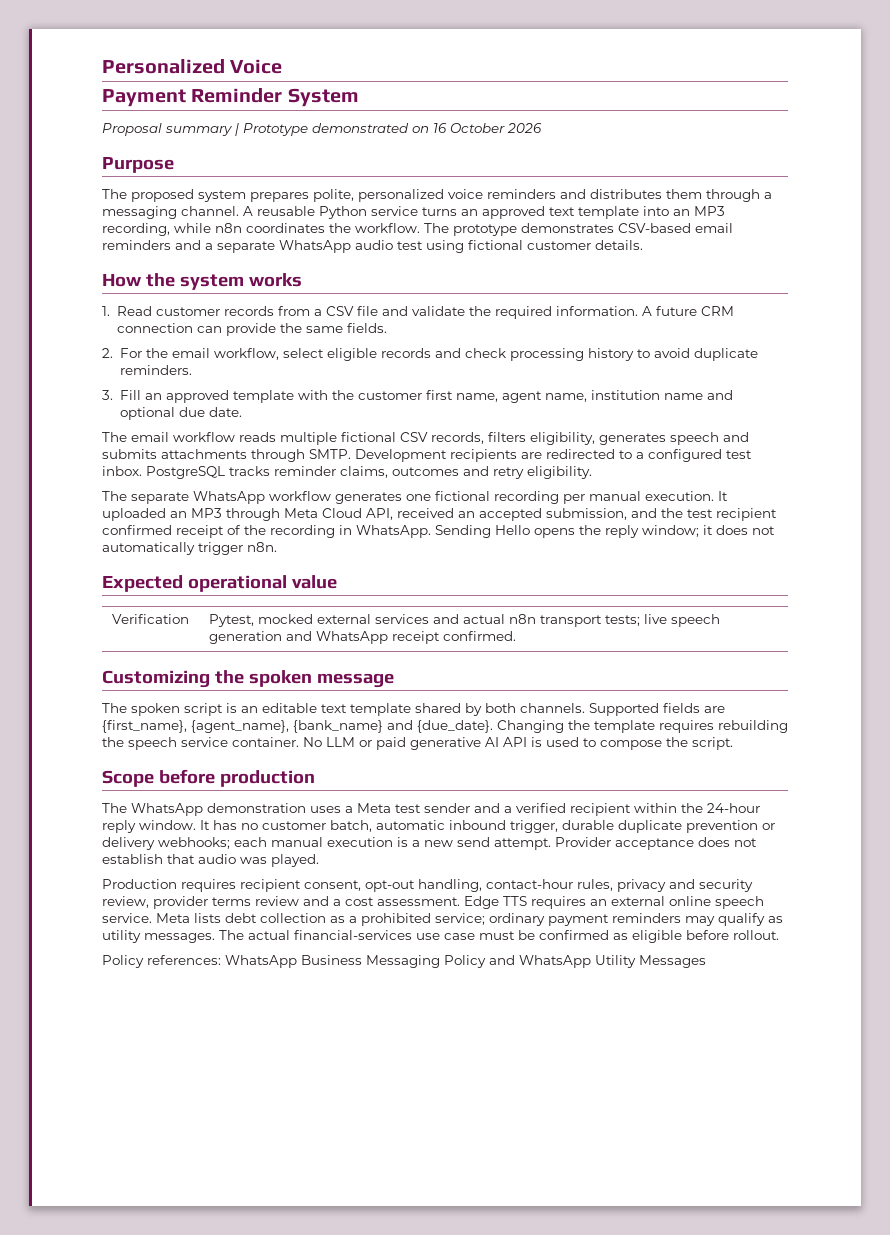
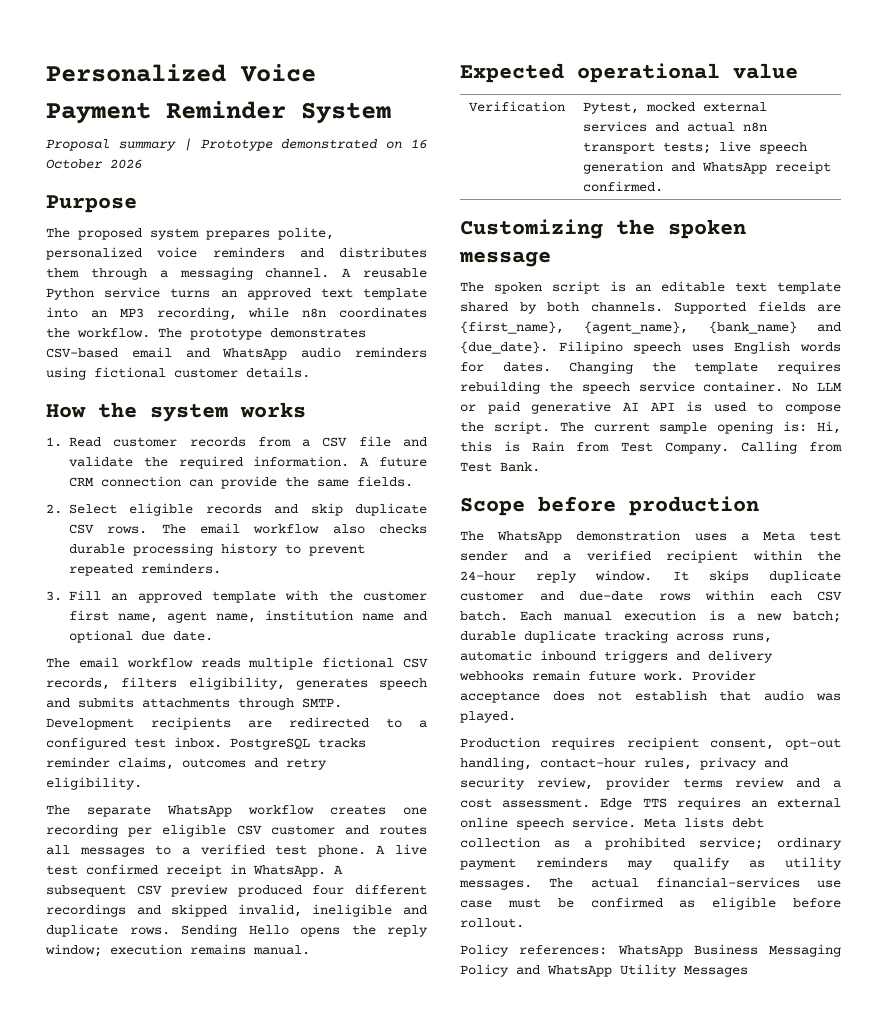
- The prototype demonstrates CSV-based email reminders and a separate WhatsApp audio test using fictional customer details.
+ The prototype demonstrates CSV-based email and WhatsApp audio reminders using fictional customer details.
- 2. For the email workflow, select eligible records and check processing history to avoid duplicate reminders.
+ 2. Select eligible records and skip duplicate CSV rows. The email workflow also checks durable processing history to prevent repeated reminders.
- The separate WhatsApp workflow generates one fictional recording per manual execution. It uploaded an MP3 through Meta Cloud API, received an accepted submission, and the test recipient confirmed receipt of the recording in WhatsApp.
+ The separate WhatsApp workflow creates one recording per eligible CSV customer and routes all messages to a verified test phone. A live test confirmed receipt in WhatsApp. A subsequent CSV preview produced four different recordings and skipped invalid, ineligible and duplicate rows.
- Sending Hello opens the reply window; it does not automatically trigger n8n.
+ Sending Hello opens the reply window; execution remains manual.
+ Filipino speech uses English words for dates.
+ The current sample opening is: Hi, this is Rain from Test Company. Calling from Test Bank.
- It has no customer batch, automatic inbound trigger, durable duplicate prevention or delivery webhooks; each manual execution is a new send attempt.
+ It skips duplicate customer and due-date rows within each CSV batch. Each manual execution is a new batch; durable duplicate tracking across runs, automatic inbound triggers and delivery webhooks remain future work.

